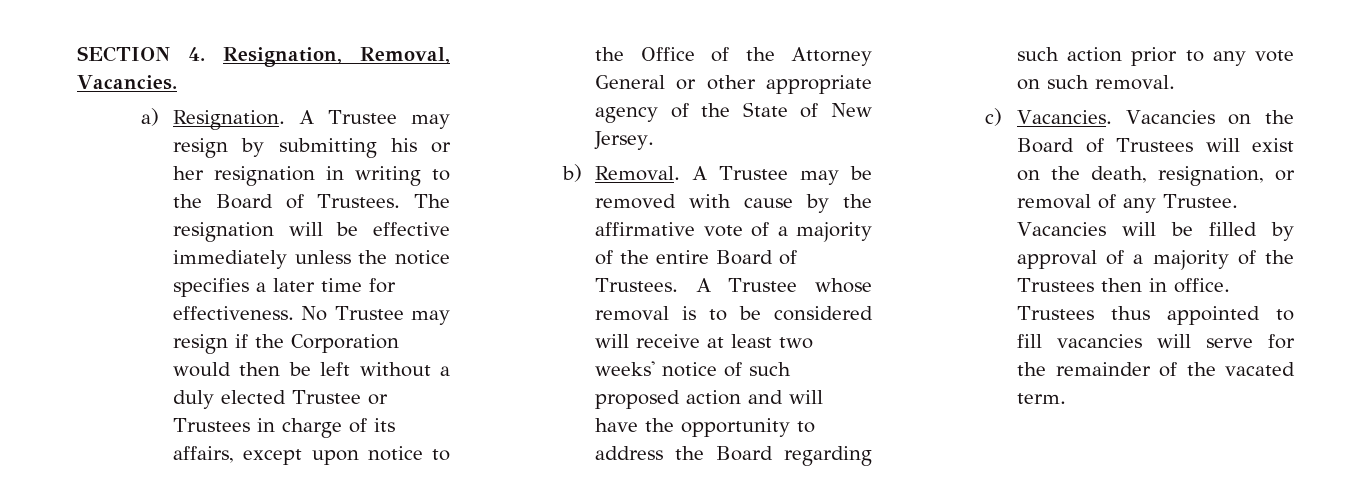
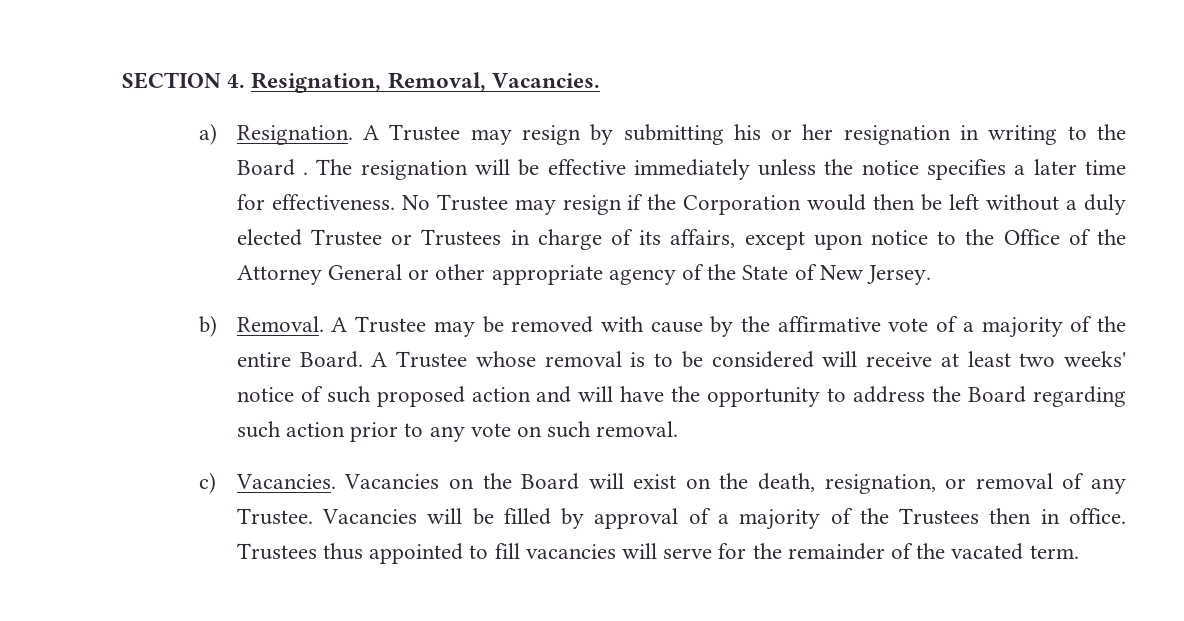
- A Trustee may resign by submitting his or her resignation in writing to the Board of Trustees.
+ A Trustee may resign by submitting his or her resignation in writing to the Board .
- A Trustee may be removed with cause by the affirmative vote of a majority of the entire Board of Trustees.
+ A Trustee may be removed with cause by the affirmative vote of a majority of the entire Board.
- Vacancies on the Board of Trustees will exist on the death, resignation, or removal of any Trustee.
+ Vacancies on the Board will exist on the death, resignation, or removal of any Trustee.

